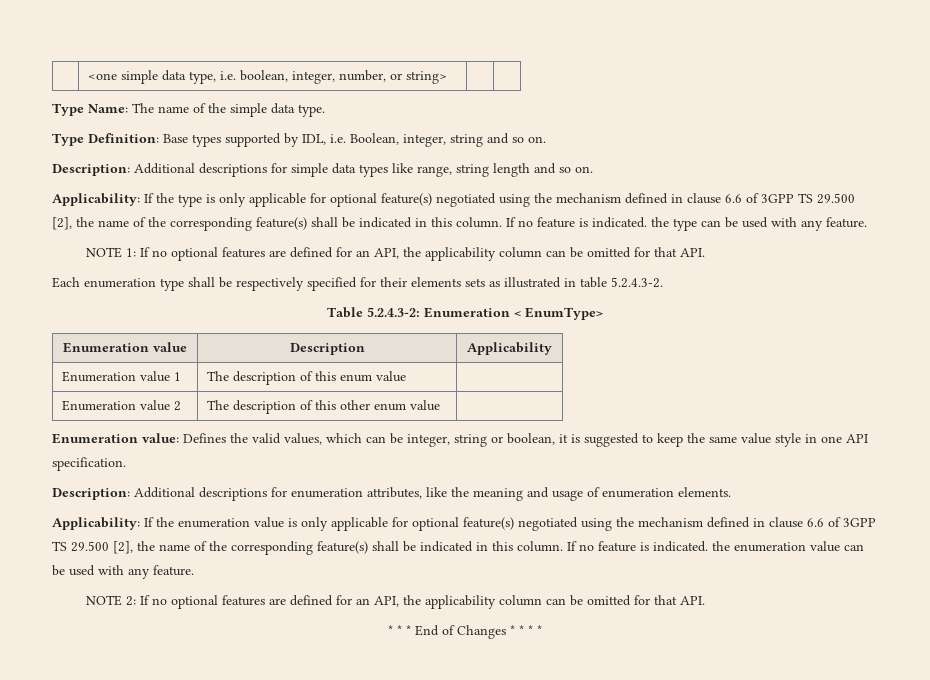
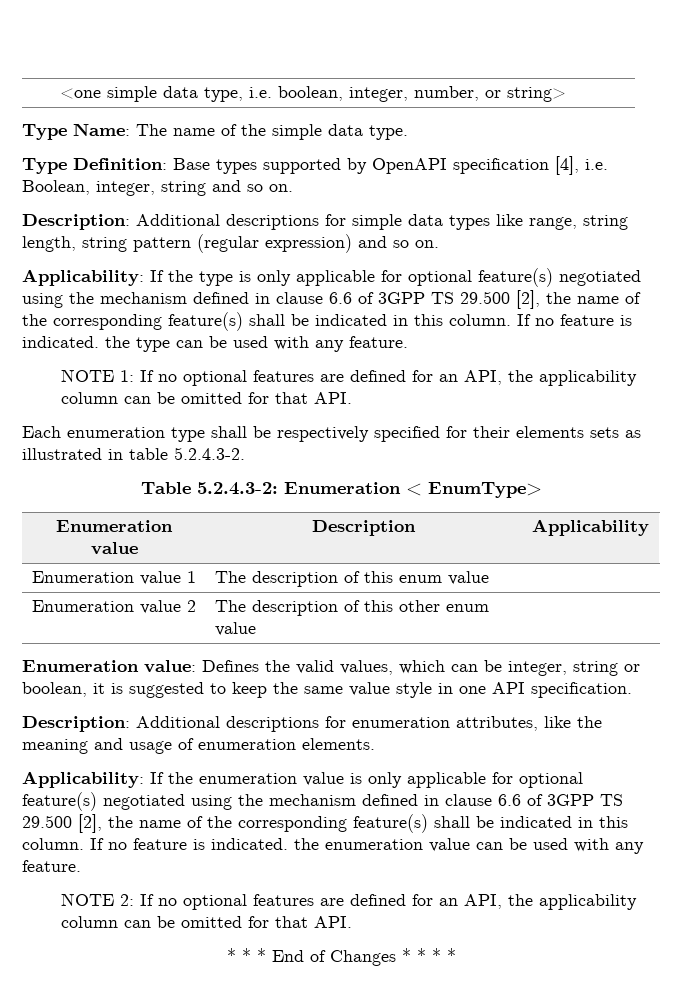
- Type Definition: Base types supported by IDL, i.e. Boolean, integer, string and so on.
+ Type Definition: Base types supported by OpenAPI specification [4], i.e. Boolean, integer, string and so on.
- Description: Additional descriptions for simple data types like range, string length and so on.
+ Description: Additional descriptions for simple data types like range, string length, string pattern (regular expression) and so on.

